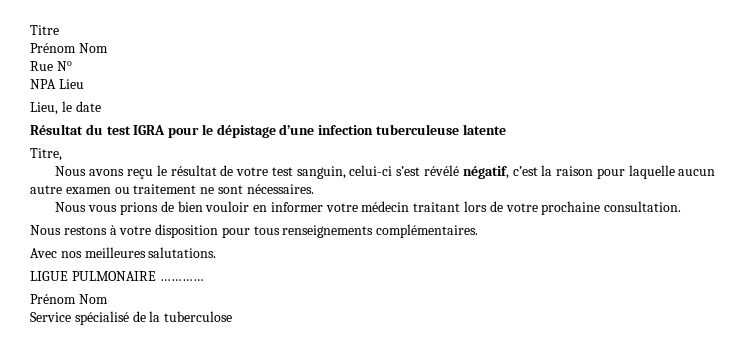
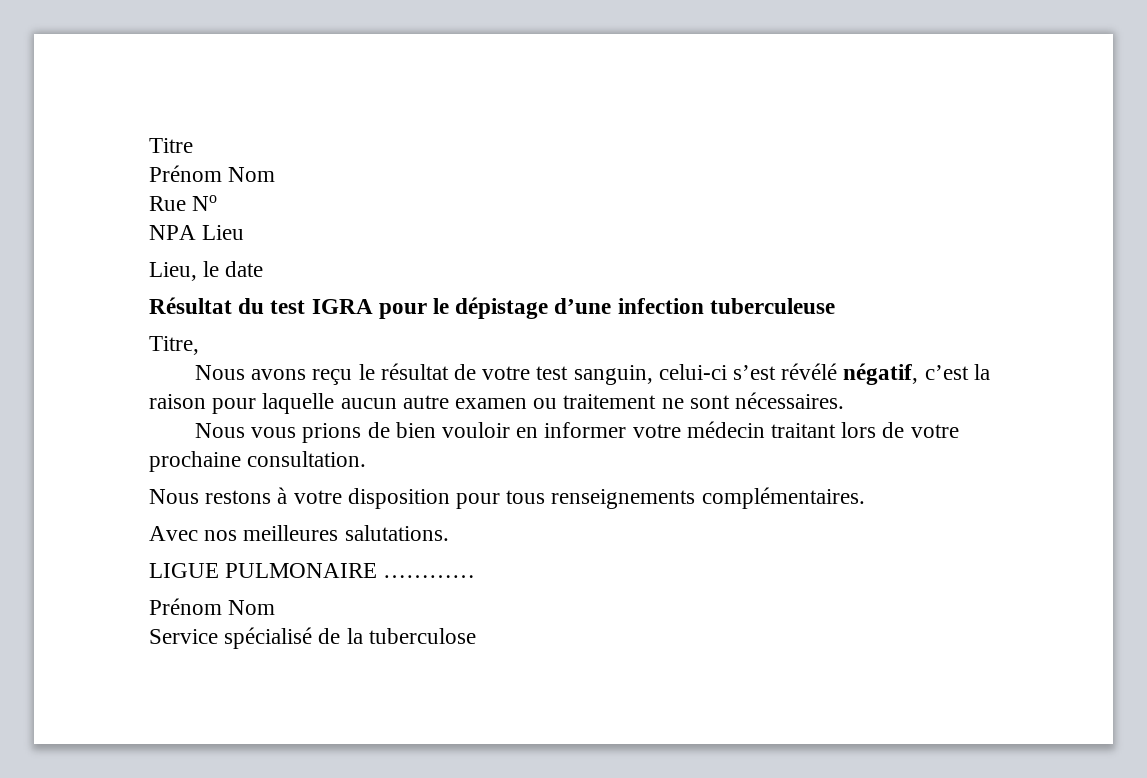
- Résultat du test IGRA pour le dépistage d’une infection tuberculeuse latente
+ Résultat du test IGRA pour le dépistage d’une infection tuberculeuse

